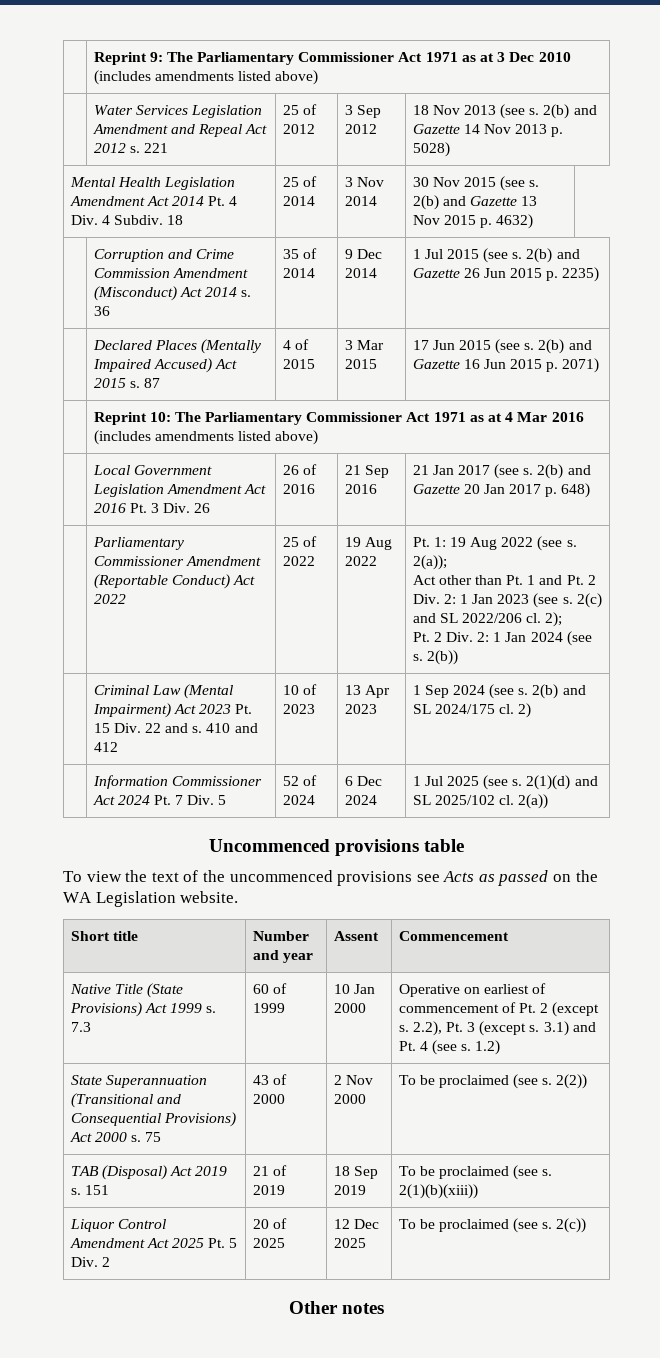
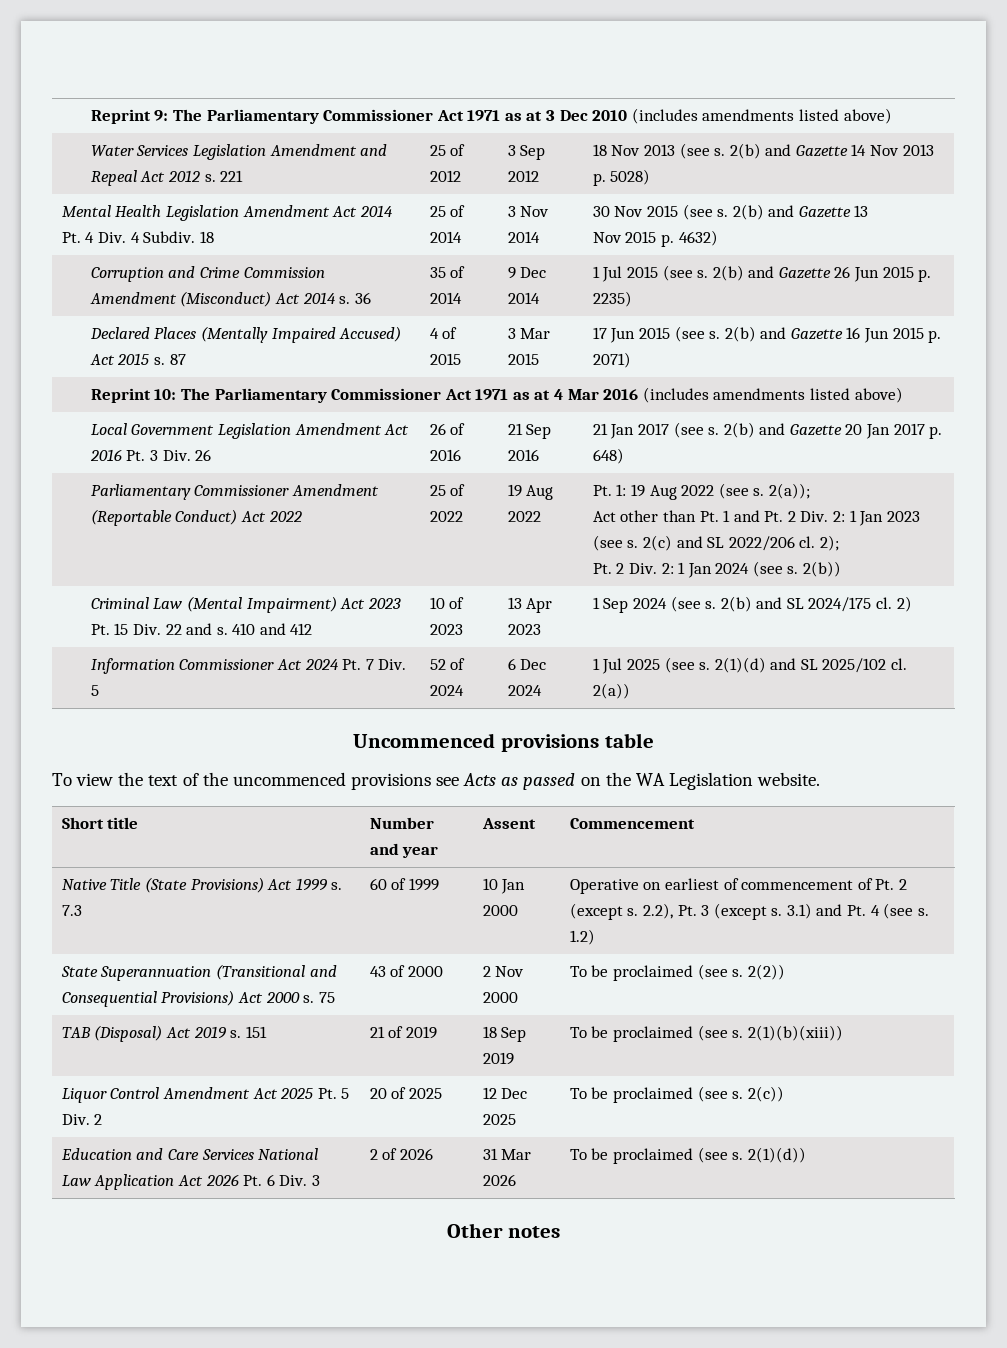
+ Education and Care Services National Law Application Act 2026 Pt. 6 Div. 3 | 2 of 2026 | 31 Mar 2026 | To be proclaimed (see s. 2(1)(d))

